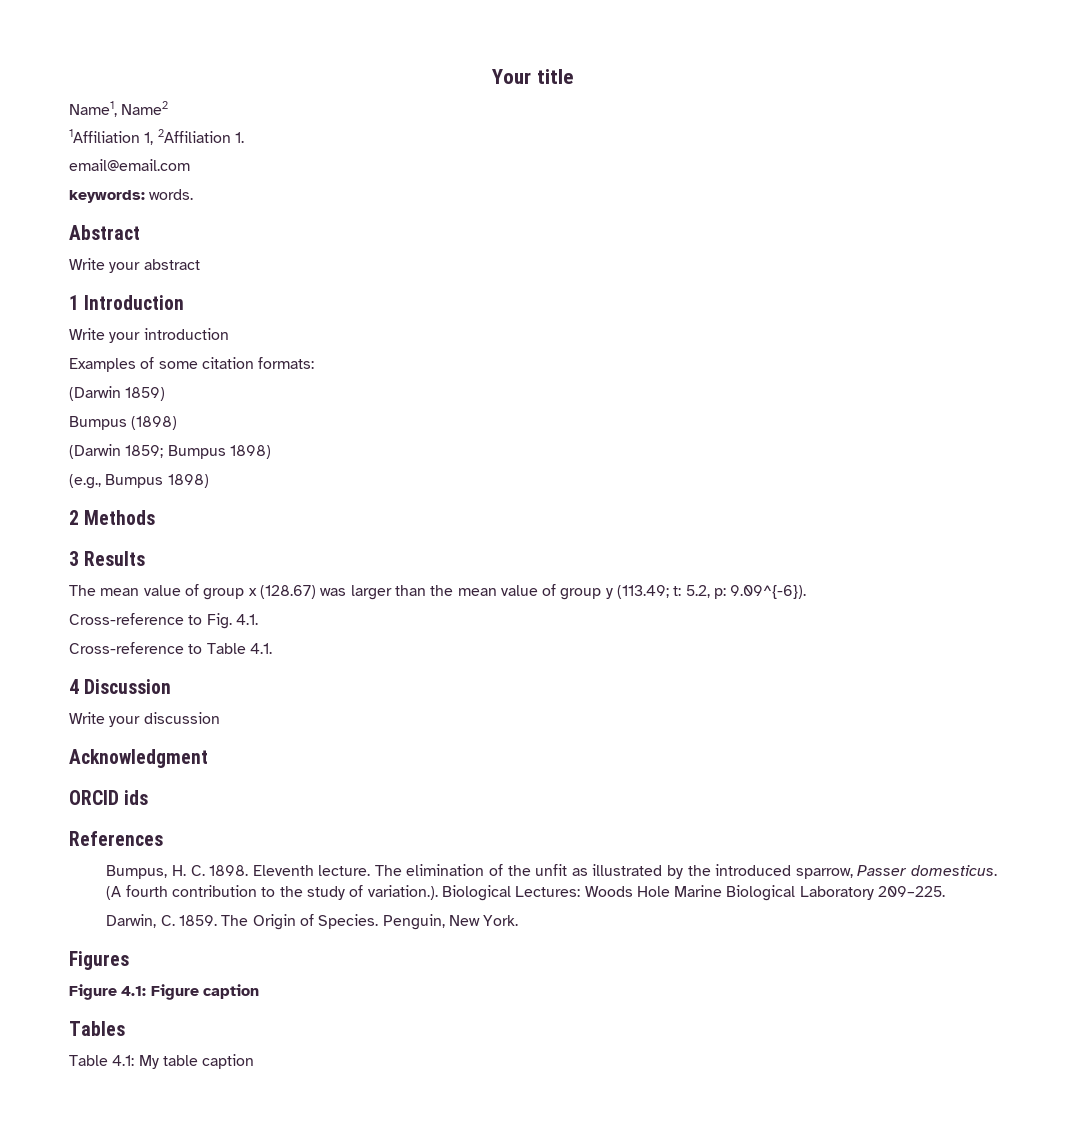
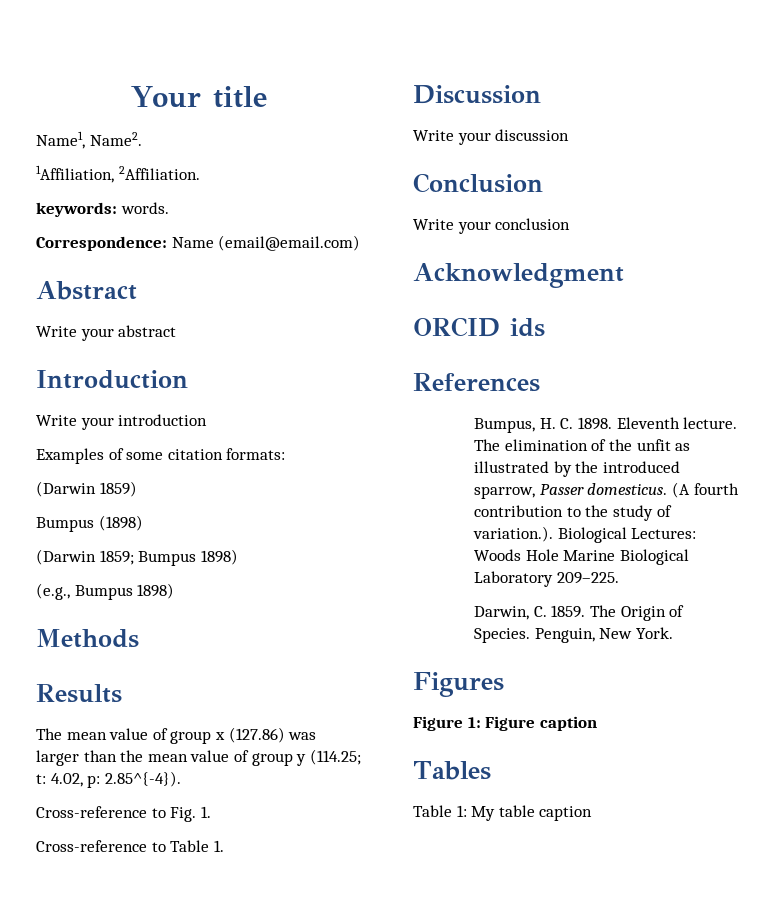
- Name1, Name2
- 1Affiliation 1, 2Affiliation 1.
- email@email.com
+ Name1, Name2.
+ 1Affiliation, 2Affiliation.
+ Correspondence: Name (email@email.com)
- 1 Introduction
+ Introduction
- 2 Methods
+ Methods
- 3 Results
+ Results
- The mean value of group x (128.67) was larger than the mean value of group y (113.49; t: 5.2, p: 9.09^{-6}).
+ The mean value of group x (127.86) was larger than the mean value of group y (114.25; t: 4.02, p: 2.85^{-4}).
- Cross-reference to Fig. 4.1.
+ Cross-reference to Fig. 1.
- Cross-reference to Table 4.1.
- 4 Discussion
+ Cross-reference to Table 1.
+ Discussion
+ Conclusion
+ Write your conclusion
- Figure 4.1: Figure caption
+ Figure 1: Figure caption
- Table 4.1: My table caption
+ Table 1: My table caption

